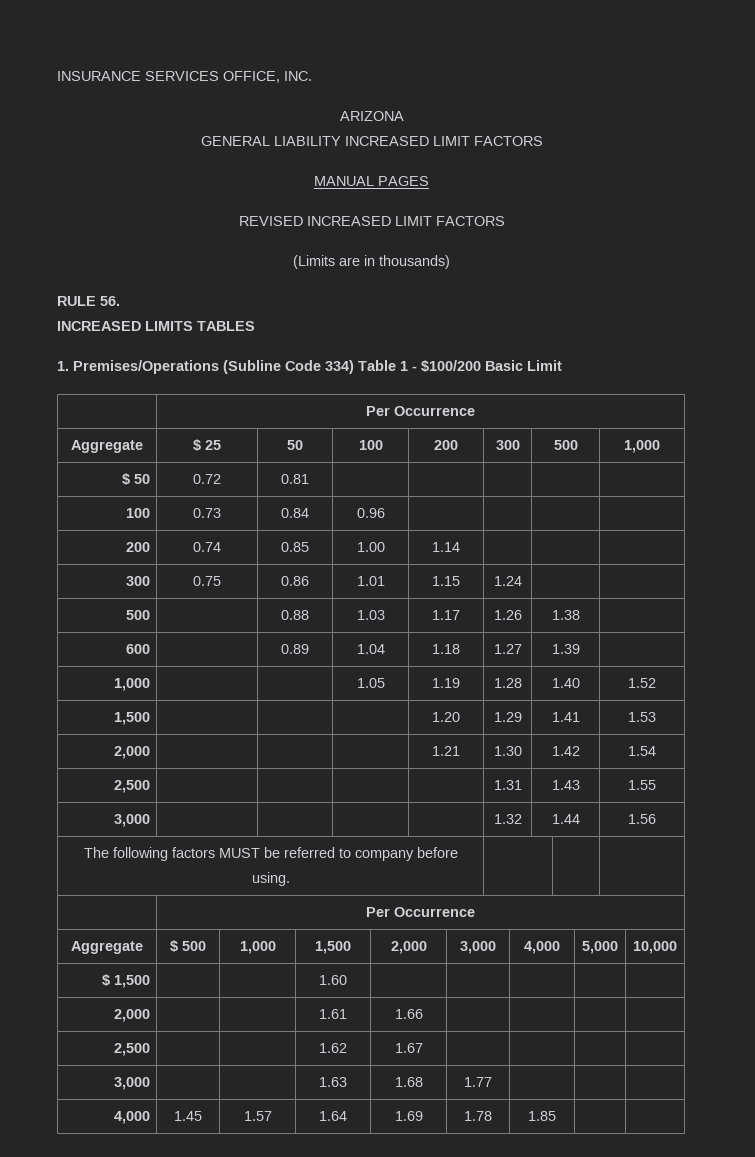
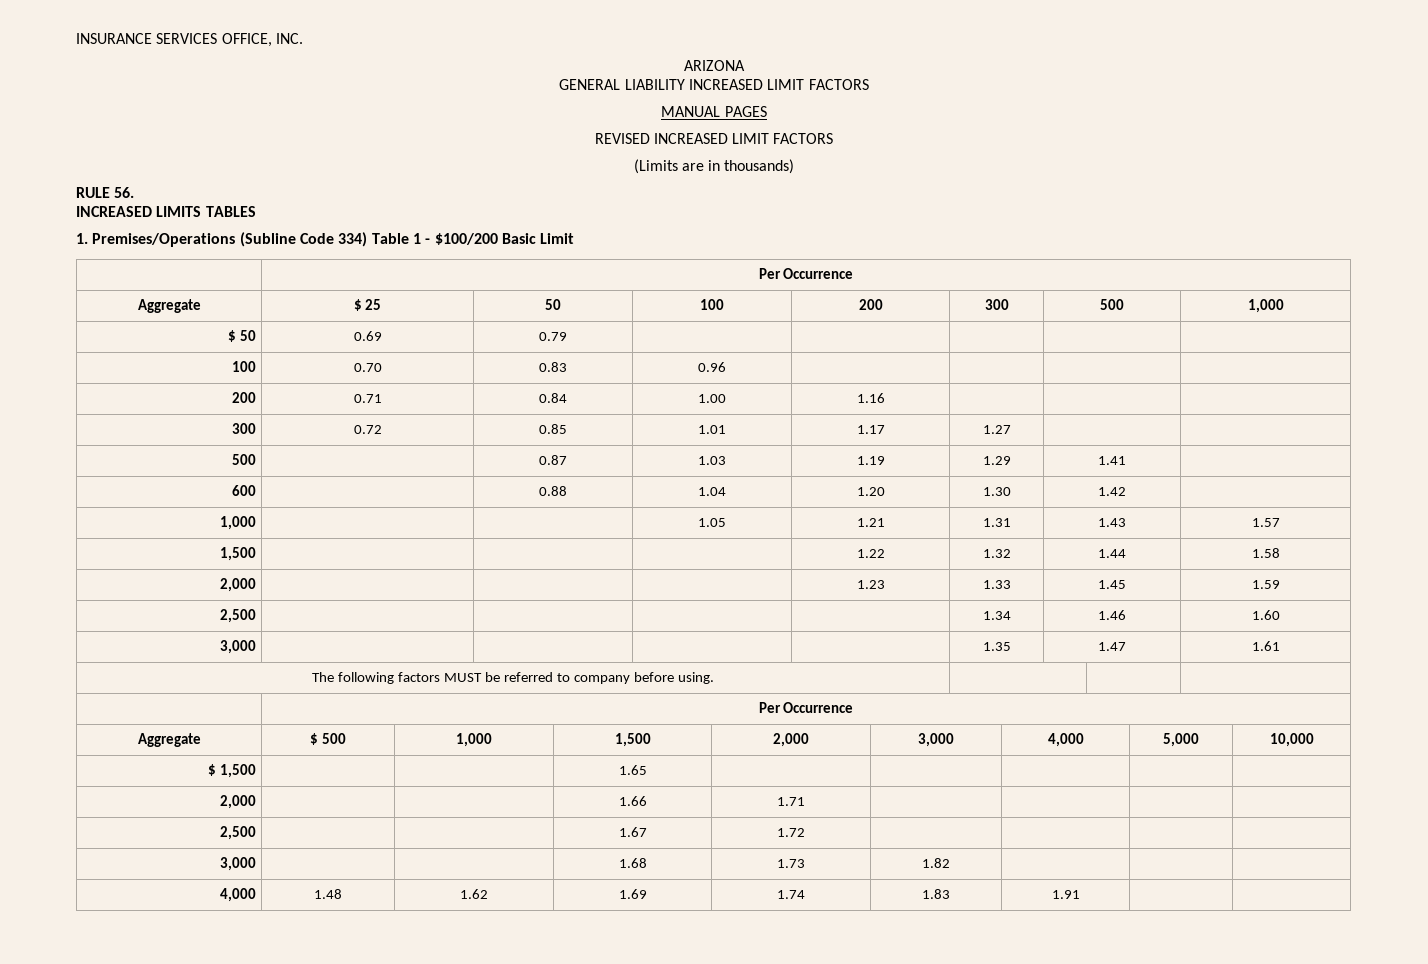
- $ 50 | 0.72 | 0.81 | | | | |
- 100 | 0.73 | 0.84 | 0.96 | | | |
+ $ 50 | 0.69 | 0.79 | | | | |
+ 100 | 0.70 | 0.83 | 0.96 | | | |
- 200 | 0.74 | 0.85 | 1.00 | 1.14 | | |
- 300 | 0.75 | 0.86 | 1.01 | 1.15 | 1.24 | |
+ 200 | 0.71 | 0.84 | 1.00 | 1.16 | | |
+ 300 | 0.72 | 0.85 | 1.01 | 1.17 | 1.27 | |
- 500 | | 0.88 | 1.03 | 1.17 | 1.26 | 1.38 |
+ 500 | | 0.87 | 1.03 | 1.19 | 1.29 | 1.41 |
- 600 | | 0.89 | 1.04 | 1.18 | 1.27 | 1.39 |
+ 600 | | 0.88 | 1.04 | 1.20 | 1.30 | 1.42 |
- 1,000 | | | 1.05 | 1.19 | 1.28 | 1.40 | 1.52
- 1,500 | | | | 1.20 | 1.29 | 1.41 | 1.53
- 2,000 | | | | 1.21 | 1.30 | 1.42 | 1.54
- 2,500 | | | | | 1.31 | 1.43 | 1.55
- 3,000 | | | | | 1.32 | 1.44 | 1.56
+ 1,000 | | | 1.05 | 1.21 | 1.31 | 1.43 | 1.57
+ 1,500 | | | | 1.22 | 1.32 | 1.44 | 1.58
+ 2,000 | | | | 1.23 | 1.33 | 1.45 | 1.59
+ 2,500 | | | | | 1.34 | 1.46 | 1.60
+ 3,000 | | | | | 1.35 | 1.47 | 1.61
- $ 1,500 | | | 1.60 | | | | |
- 2,000 | | | 1.61 | 1.66 | | | |
- 2,500 | | | 1.62 | 1.67 | | | |
- 3,000 | | | 1.63 | 1.68 | 1.77 | | |
- 4,000 | 1.45 | 1.57 | 1.64 | 1.69 | 1.78 | 1.85 | |
+ $ 1,500 | | | 1.65 | | | | |
+ 2,000 | | | 1.66 | 1.71 | | | |
+ 2,500 | | | 1.67 | 1.72 | | | |
+ 3,000 | | | 1.68 | 1.73 | 1.82 | | |
+ 4,000 | 1.48 | 1.62 | 1.69 | 1.74 | 1.83 | 1.91 | |

